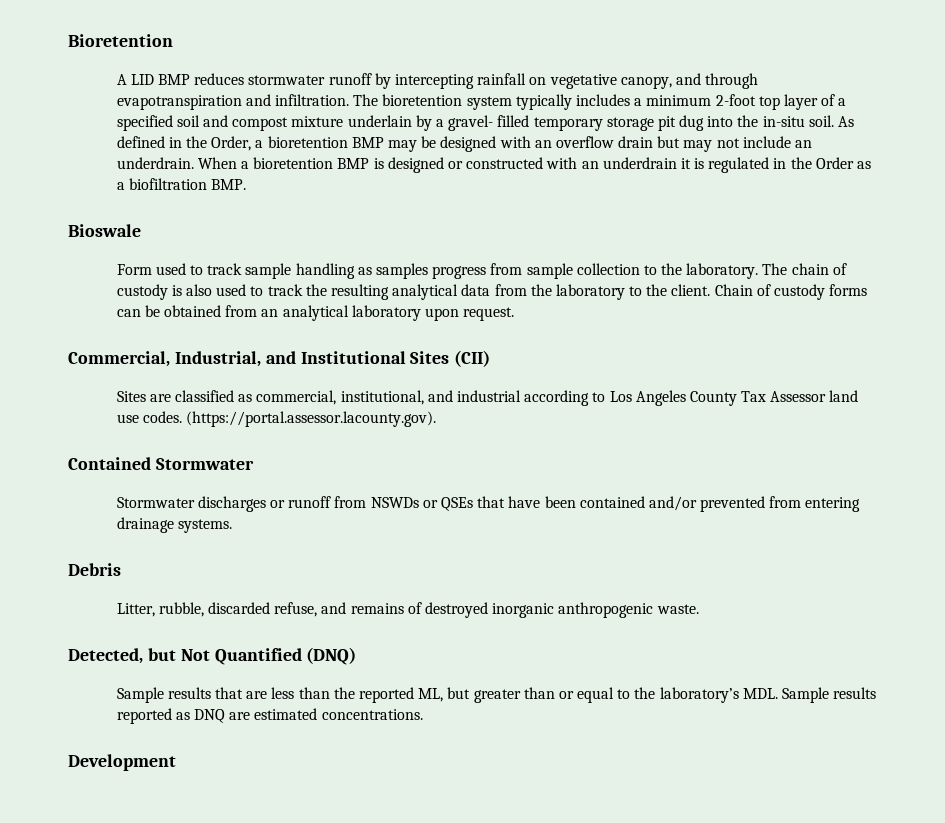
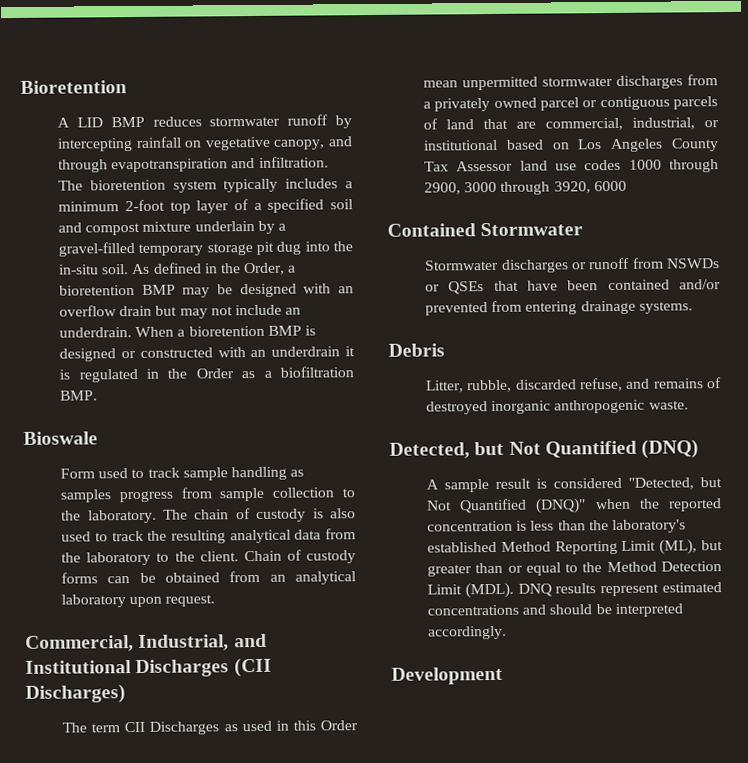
- The bioretention system typically includes a minimum 2-foot top layer of a specified soil and compost mixture underlain by a gravel- filled temporary storage pit dug into the in-situ soil.
+ The bioretention system typically includes a minimum 2-foot top layer of a specified soil and compost mixture underlain by a gravel-filled temporary storage pit dug into the in-situ soil.
- Commercial, Industrial, and Institutional Sites (CII)
- Sites are classified as commercial, institutional, and industrial according to Los Angeles County Tax Assessor land use codes. (https://portal.assessor.lacounty.gov).
+ Commercial, Industrial, and Institutional Discharges (CII Discharges)
+ The term CII Discharges as used in this Order mean unpermitted stormwater discharges from a privately owned parcel or contiguous parcels of land that are commercial, industrial, or institutional based on Los Angeles County Tax Assessor land use codes 1000 through 2900, 3000 through 3920, 6000
- Sample results that are less than the reported ML, but greater than or equal to the laboratory’s MDL. Sample results reported as DNQ are estimated concentrations.
+ A sample result is considered "Detected, but Not Quantified (DNQ)" when the reported concentration is less than the laboratory's established Method Reporting Limit (ML), but greater than or equal to the Method Detection Limit (MDL). DNQ results represent estimated concentrations and should be interpreted accordingly.

